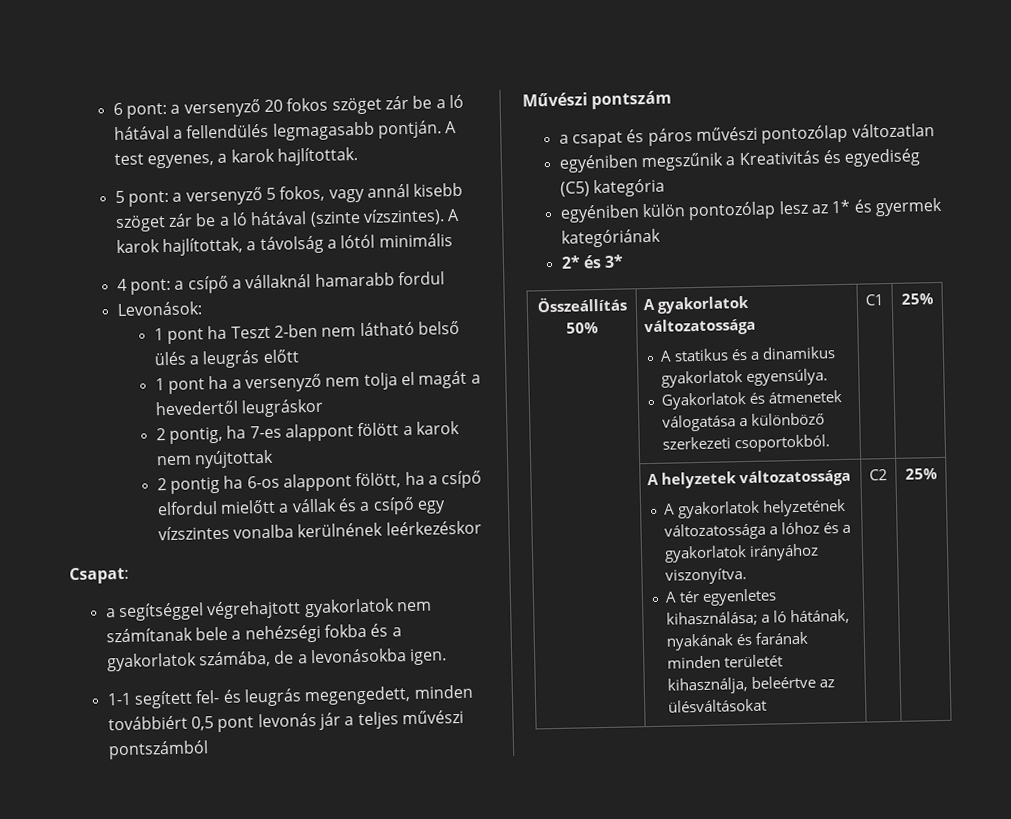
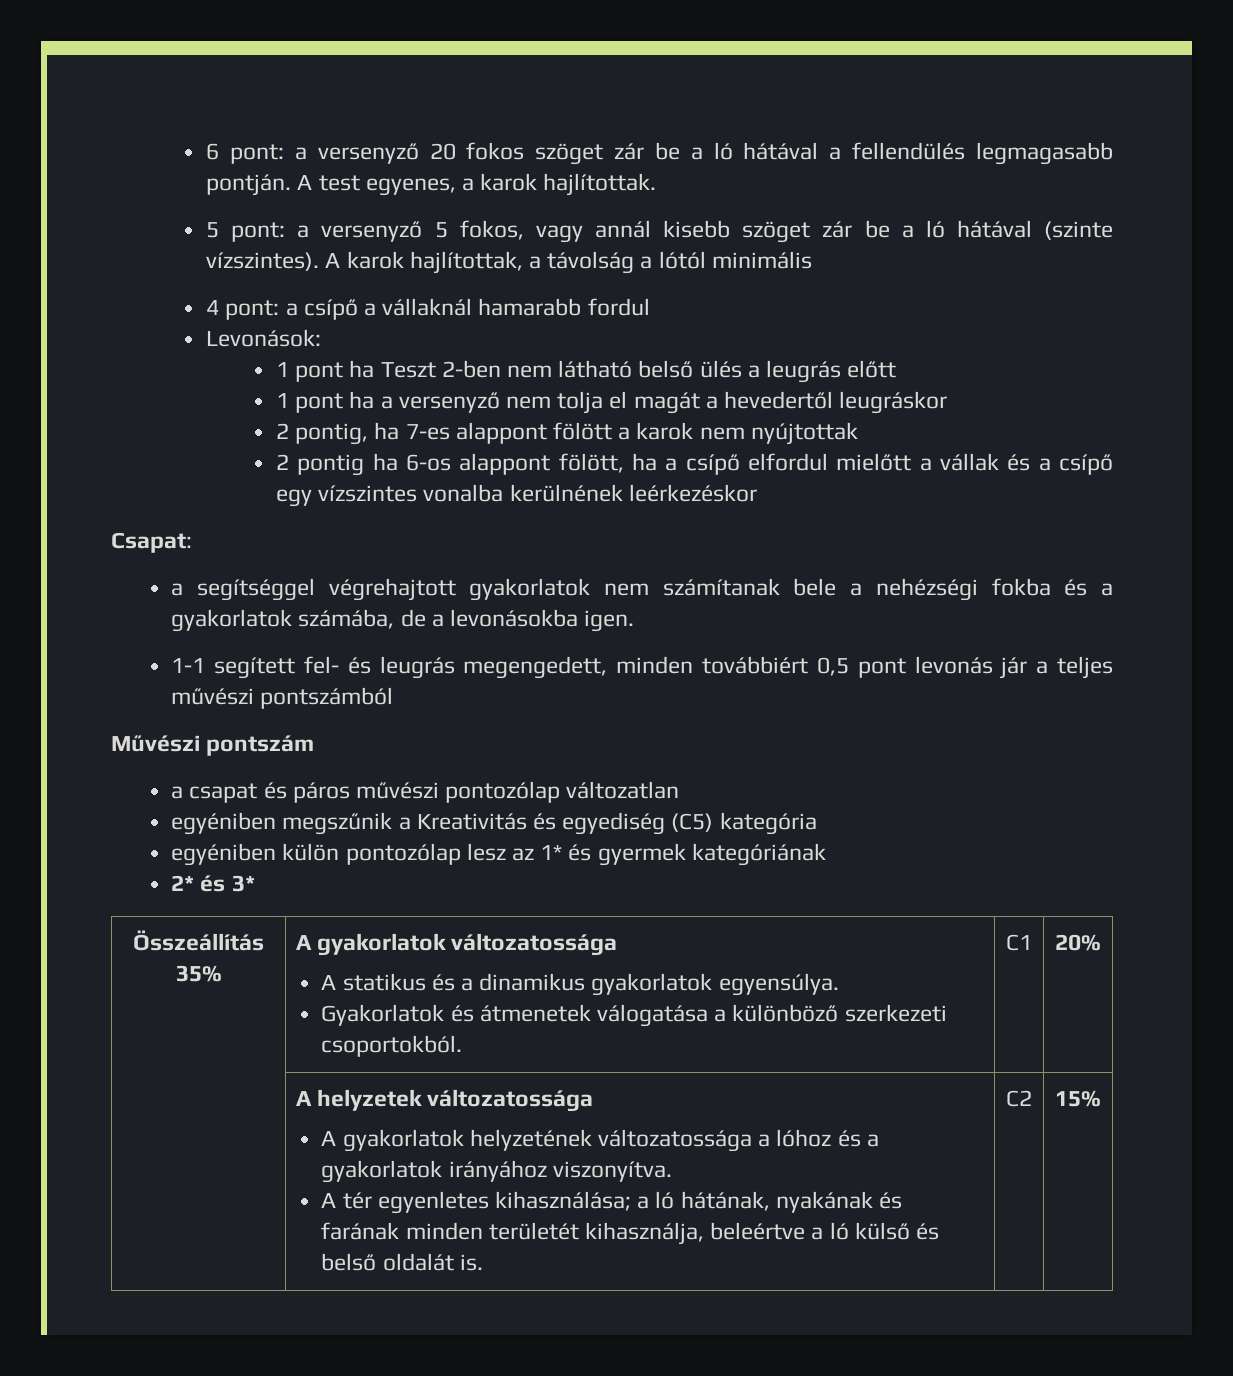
- Összeállítás 50% | A gyakorlatok változatossága
+ Összeállítás 35% | A gyakorlatok változatossága
  A statikus és a dinamikus gyakorlatok egyensúlya.
- Gyakorlatok és átmenetek válogatása a különböző szerkezeti csoportokból. | C1 | 25%
+ Gyakorlatok és átmenetek válogatása a különböző szerkezeti csoportokból. | C1 | 20%
  | A helyzetek változatossága
  A gyakorlatok helyzetének változatossága a lóhoz és a gyakorlatok irányához viszonyítva.
- A tér egyenletes kihasználása; a ló hátának, nyakának és farának minden területét kihasználja, beleértve az ülésváltásokat | C2 | 25%
+ A tér egyenletes kihasználása; a ló hátának, nyakának és farának minden területét kihasználja, beleértve a ló külső és belső oldalát is. | C2 | 15%

